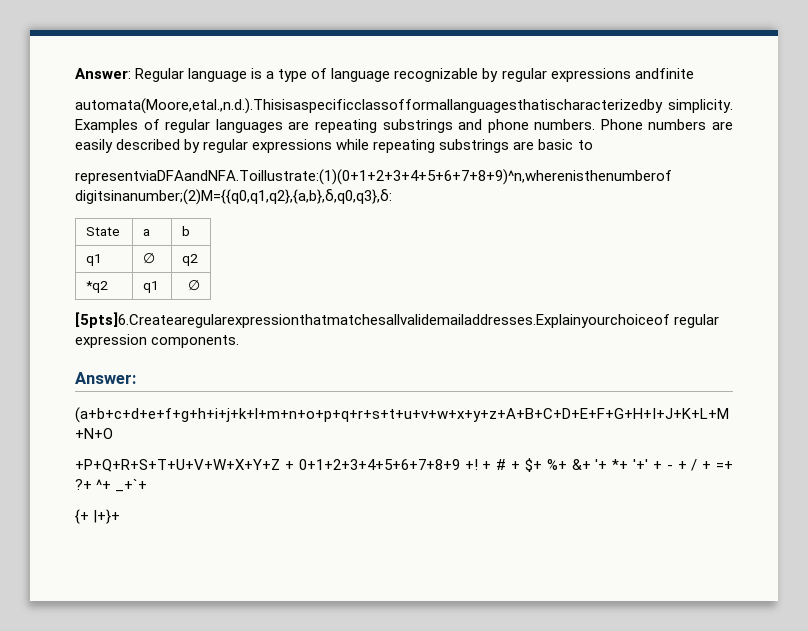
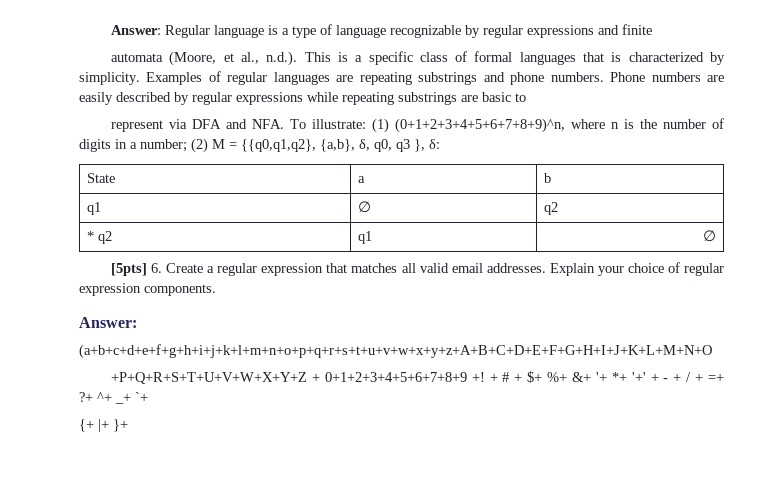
- Answer: Regular language is a type of language recognizable by regular expressions andfinite
- automata(Moore,etal.,n.d.).Thisisaspecificclassofformallanguagesthatischaracterizedby simplicity.
+ Answer: Regular language is a type of language recognizable by regular expressions and finite
+ automata (Moore, et al., n.d.). This is a specific class of formal languages that is characterized by simplicity.
- representviaDFAandNFA.Toillustrate:(1)(0+1+2+3+4+5+6+7+8+9)^n,wherenisthenumberof digitsinanumber;(2)M={{q0,q1,q2},{a,b},δ,q0,q3},δ:
+ represent via DFA and NFA. To illustrate: (1) (0+1+2+3+4+5+6+7+8+9)^n, where n is the number of digits in a number; (2) M = {{q0,q1,q2}, {a,b}, δ, q0, q3 }, δ:
- *q2 | q1 | ∅
+ * q2 | q1 | ∅
- [5pts]6.Createaregularexpressionthatmatchesallvalidemailaddresses.Explainyourchoiceof regular expression components.
+ [5pts] 6. Create a regular expression that matches all valid email addresses. Explain your choice of regular expression components.
- + # + $+ %+ &+ '+ *+ '+' + - + / + =+ ?+ ^+ _+`+
+ + # + $+ %+ &+ '+ *+ '+' + - + / + =+ ?+ ^+ _+ `+
- {+ |+}+
+ {+ |+ }+

